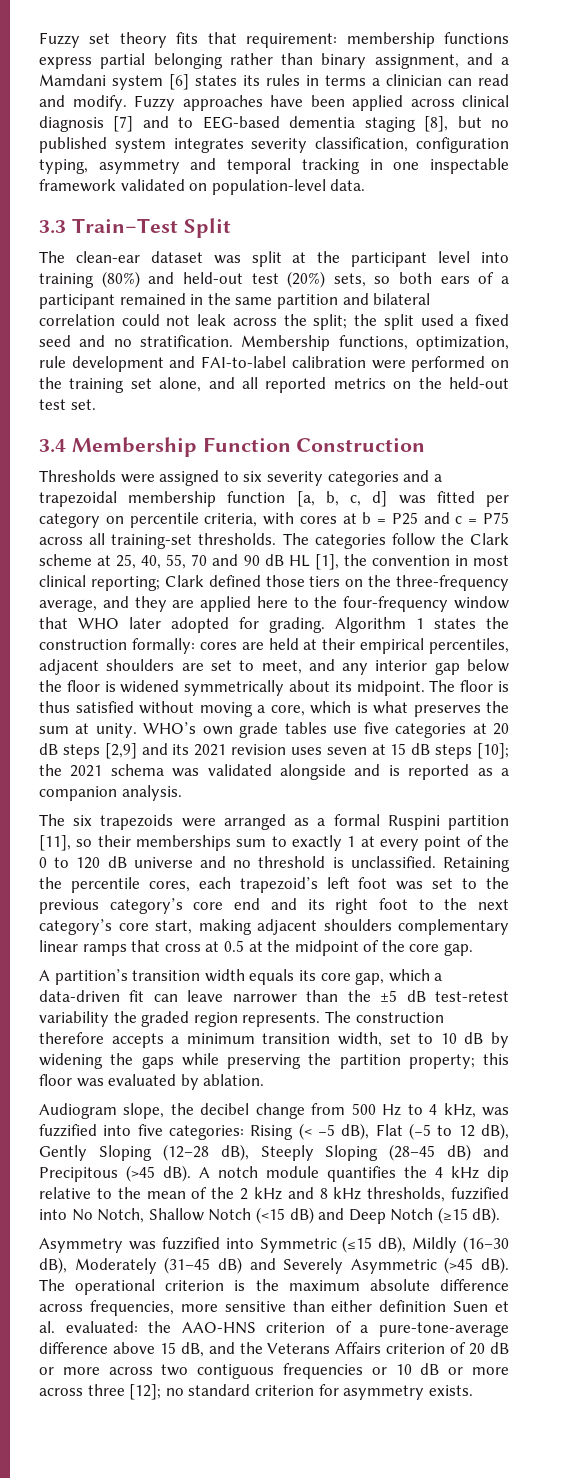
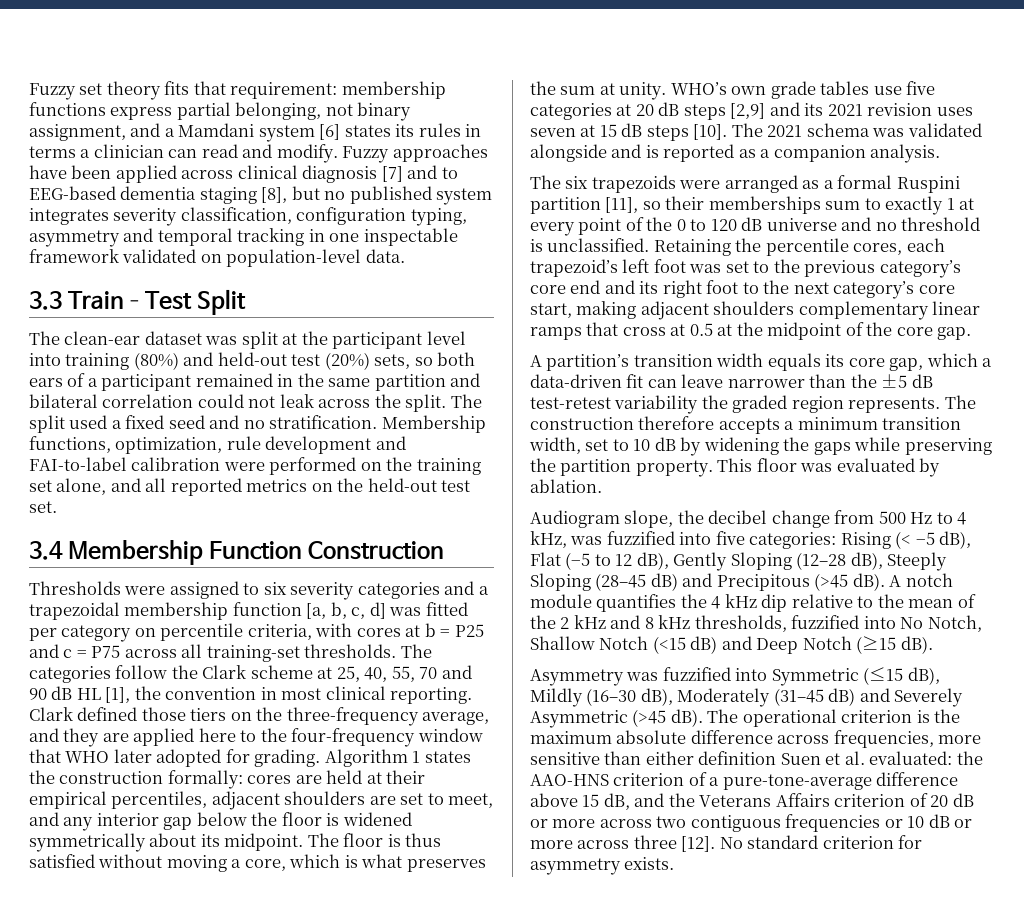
- Fuzzy set theory fits that requirement: membership functions express partial belonging rather than binary assignment, and a Mamdani system [6] states its rules in terms a clinician can read and modify.
+ Fuzzy set theory fits that requirement: membership functions express partial belonging, not binary assignment, and a Mamdani system [6] states its rules in terms a clinician can read and modify.
- The clean-ear dataset was split at the participant level into training (80%) and held-out test (20%) sets, so both ears of a participant remained in the same partition and bilateral correlation could not leak across the split; the split used a fixed seed and no stratification.
+ The clean-ear dataset was split at the participant level into training (80%) and held-out test (20%) sets, so both ears of a participant remained in the same partition and bilateral correlation could not leak across the split. The split used a fixed seed and no stratification.
- The categories follow the Clark scheme at 25, 40, 55, 70 and 90 dB HL [1], the convention in most clinical reporting; Clark defined those tiers on the three-frequency average, and they are applied here to the four-frequency window that WHO later adopted for grading.
+ The categories follow the Clark scheme at 25, 40, 55, 70 and 90 dB HL [1], the convention in most clinical reporting. Clark defined those tiers on the three-frequency average, and they are applied here to the four-frequency window that WHO later adopted for grading.
- WHO’s own grade tables use five categories at 20 dB steps [2,9] and its 2021 revision uses seven at 15 dB steps [10]; the 2021 schema was validated alongside and is reported as a companion analysis.
+ WHO’s own grade tables use five categories at 20 dB steps [2,9] and its 2021 revision uses seven at 15 dB steps [10]. The 2021 schema was validated alongside and is reported as a companion analysis.
- The construction therefore accepts a minimum transition width, set to 10 dB by widening the gaps while preserving the partition property; this floor was evaluated by ablation.
+ The construction therefore accepts a minimum transition width, set to 10 dB by widening the gaps while preserving the partition property. This floor was evaluated by ablation.
- The operational criterion is the maximum absolute difference across frequencies, more sensitive than either definition Suen et al. evaluated: the AAO-HNS criterion of a pure-tone-average difference above 15 dB, and the Veterans Affairs criterion of 20 dB or more across two contiguous frequencies or 10 dB or more across three [12]; no standard criterion for asymmetry exists.
+ The operational criterion is the maximum absolute difference across frequencies, more sensitive than either definition Suen et al. evaluated: the AAO-HNS criterion of a pure-tone-average difference above 15 dB, and the Veterans Affairs criterion of 20 dB or more across two contiguous frequencies or 10 dB or more across three [12]. No standard criterion for asymmetry exists.

